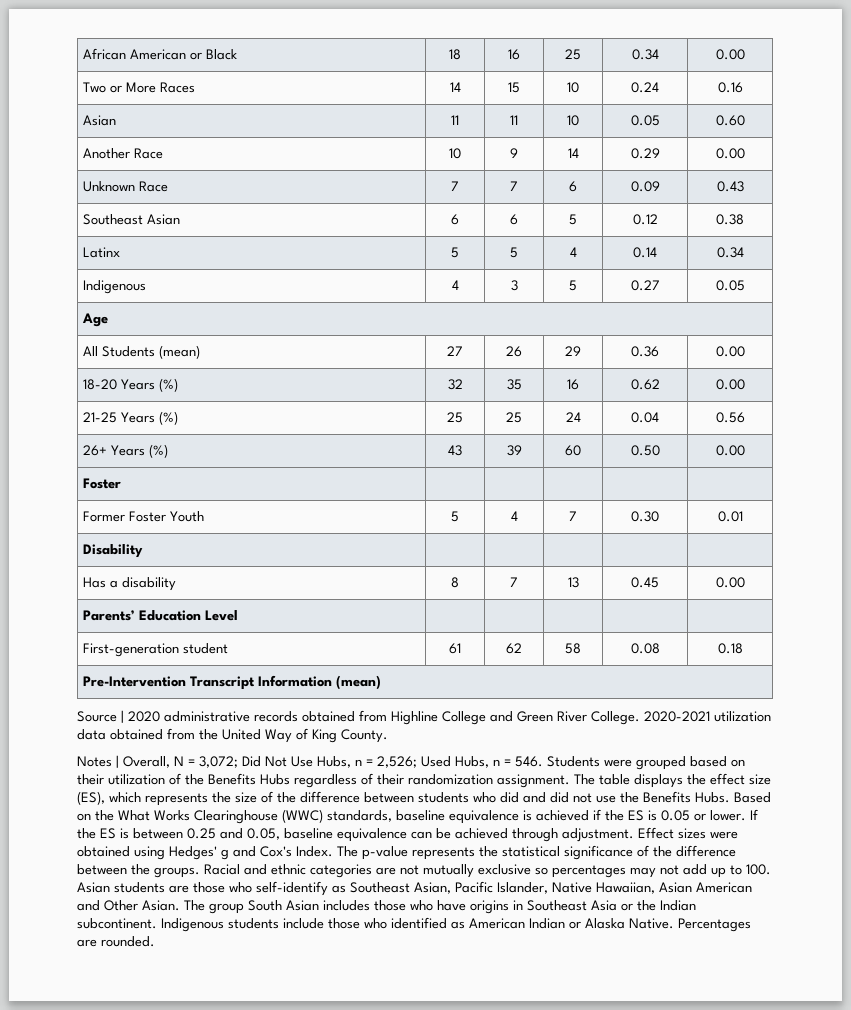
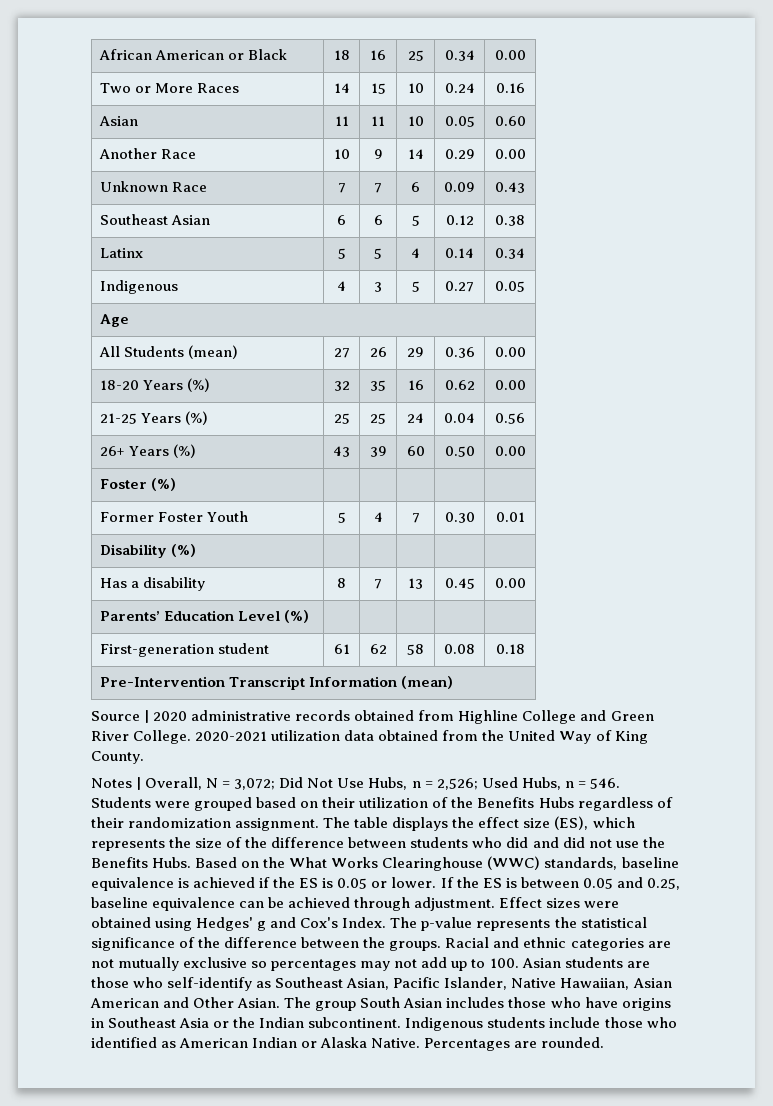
- Foster | | | | |
+ Foster (%) | | | | |
- Disability | | | | |
+ Disability (%) | | | | |
- Parents’ Education Level | | | | |
+ Parents’ Education Level (%) | | | | |
- If the ES is between 0.25 and 0.05, baseline equivalence can be achieved through adjustment.
+ If the ES is between 0.05 and 0.25, baseline equivalence can be achieved through adjustment.

